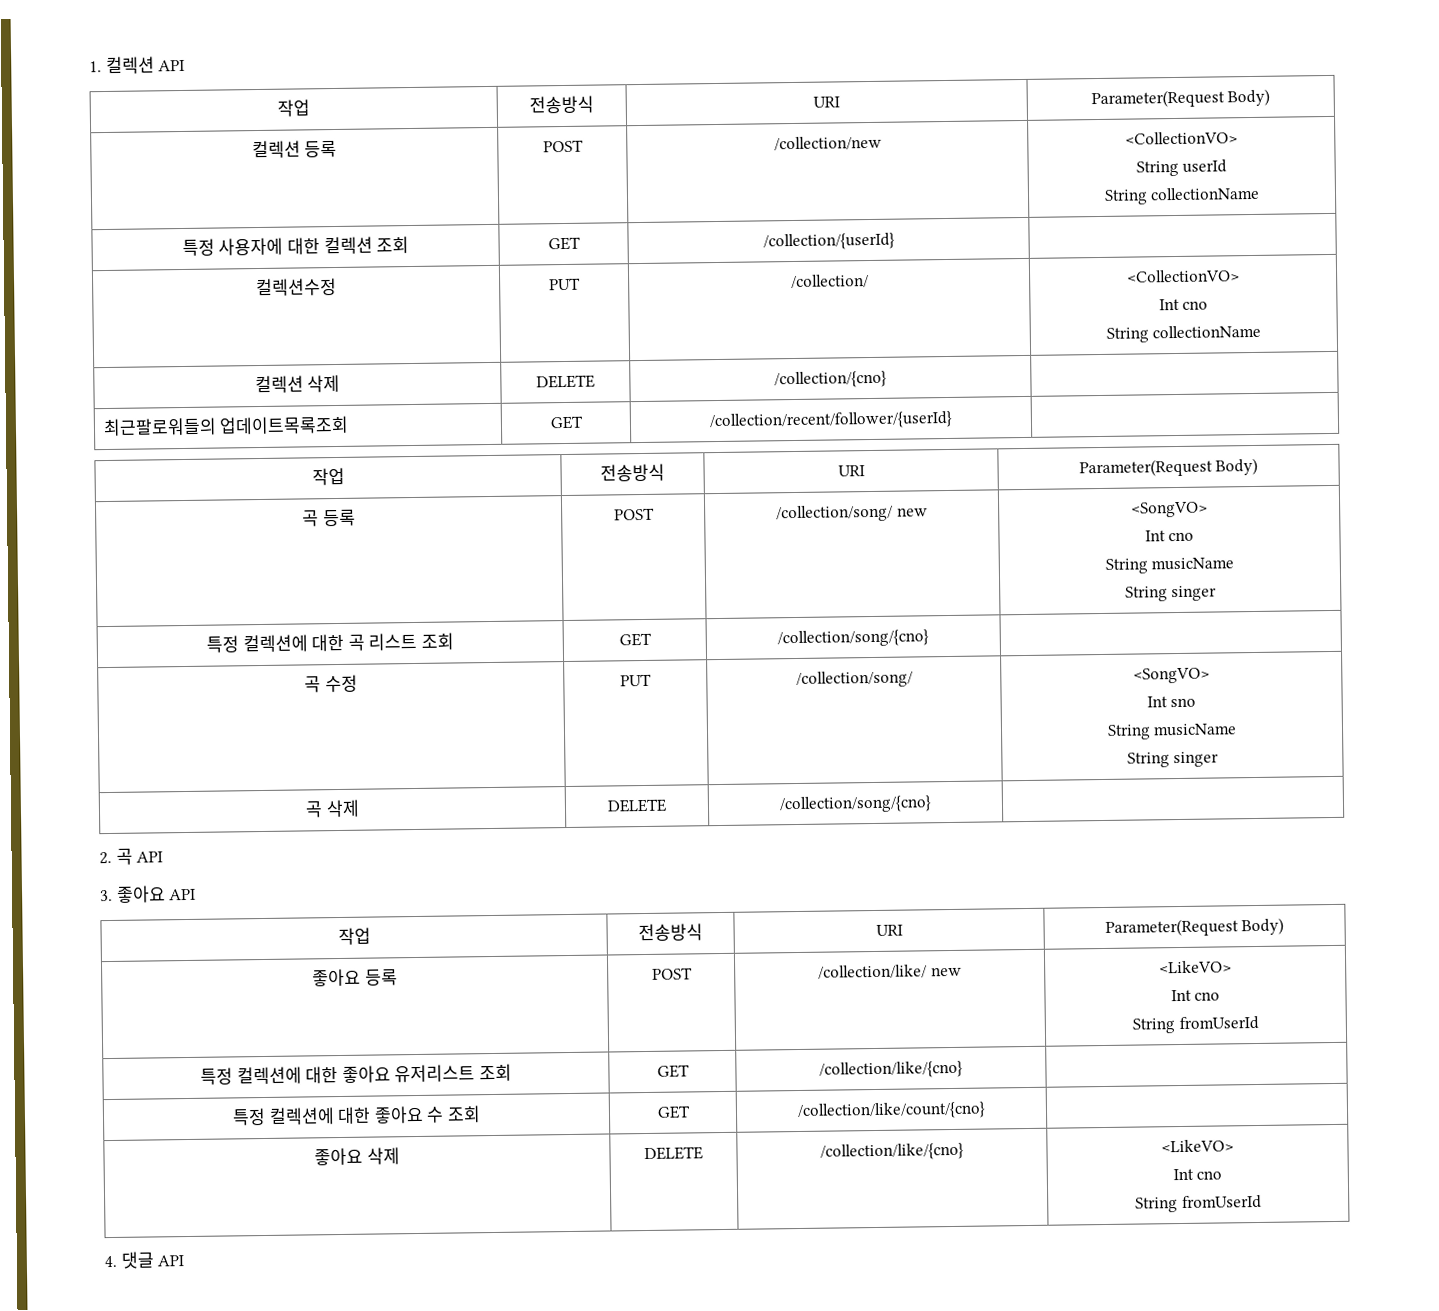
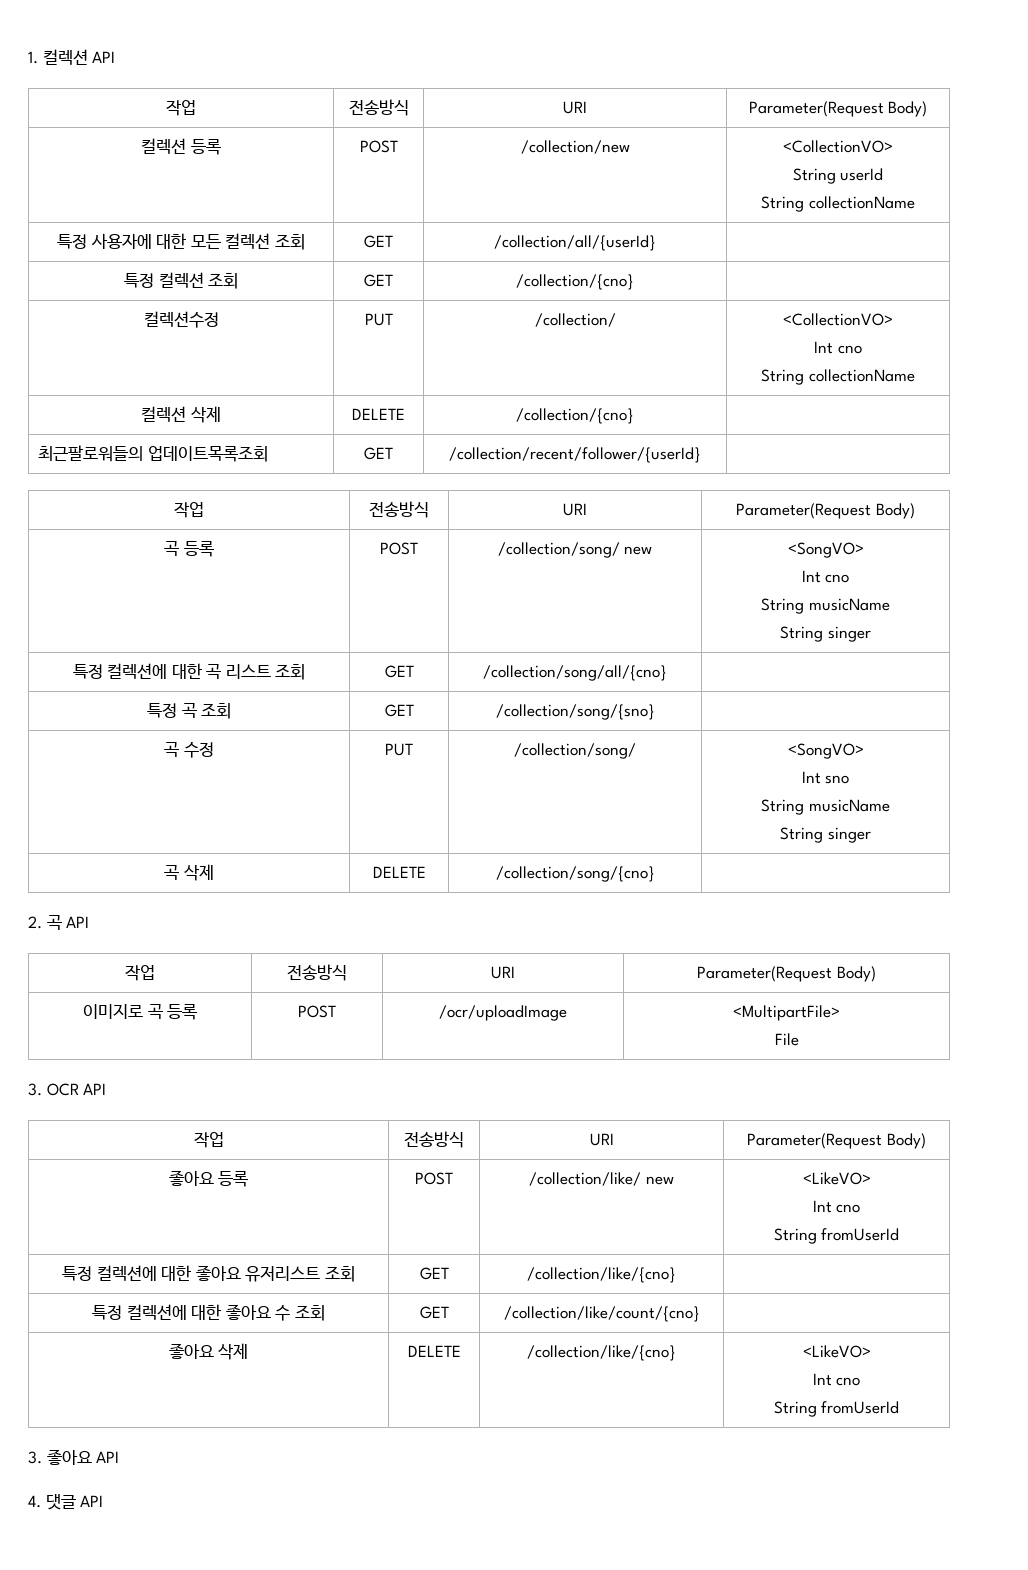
- 특정 사용자에 대한 컬렉션 조회 | GET | /collection/{userId} |
+ 특정 사용자에 대한 모든 컬렉션 조회 | GET | /collection/all/{userId} |
+ 특정 컬렉션 조회 | GET | /collection/{cno} |
- 특정 컬렉션에 대한 곡 리스트 조회 | GET | /collection/song/{cno} |
+ 특정 컬렉션에 대한 곡 리스트 조회 | GET | /collection/song/all/{cno} |
+ 특정 곡 조회 | GET | /collection/song/{sno} |
  2. 곡 API
- 3. 좋아요 API
+ 작업 | 전송방식 | URI | Parameter(Request Body)
+ 이미지로 곡 등록 | POST | /ocr/uploadImage | <MultipartFile>
+ File
+ 3. OCR API
+ 3. 좋아요 API

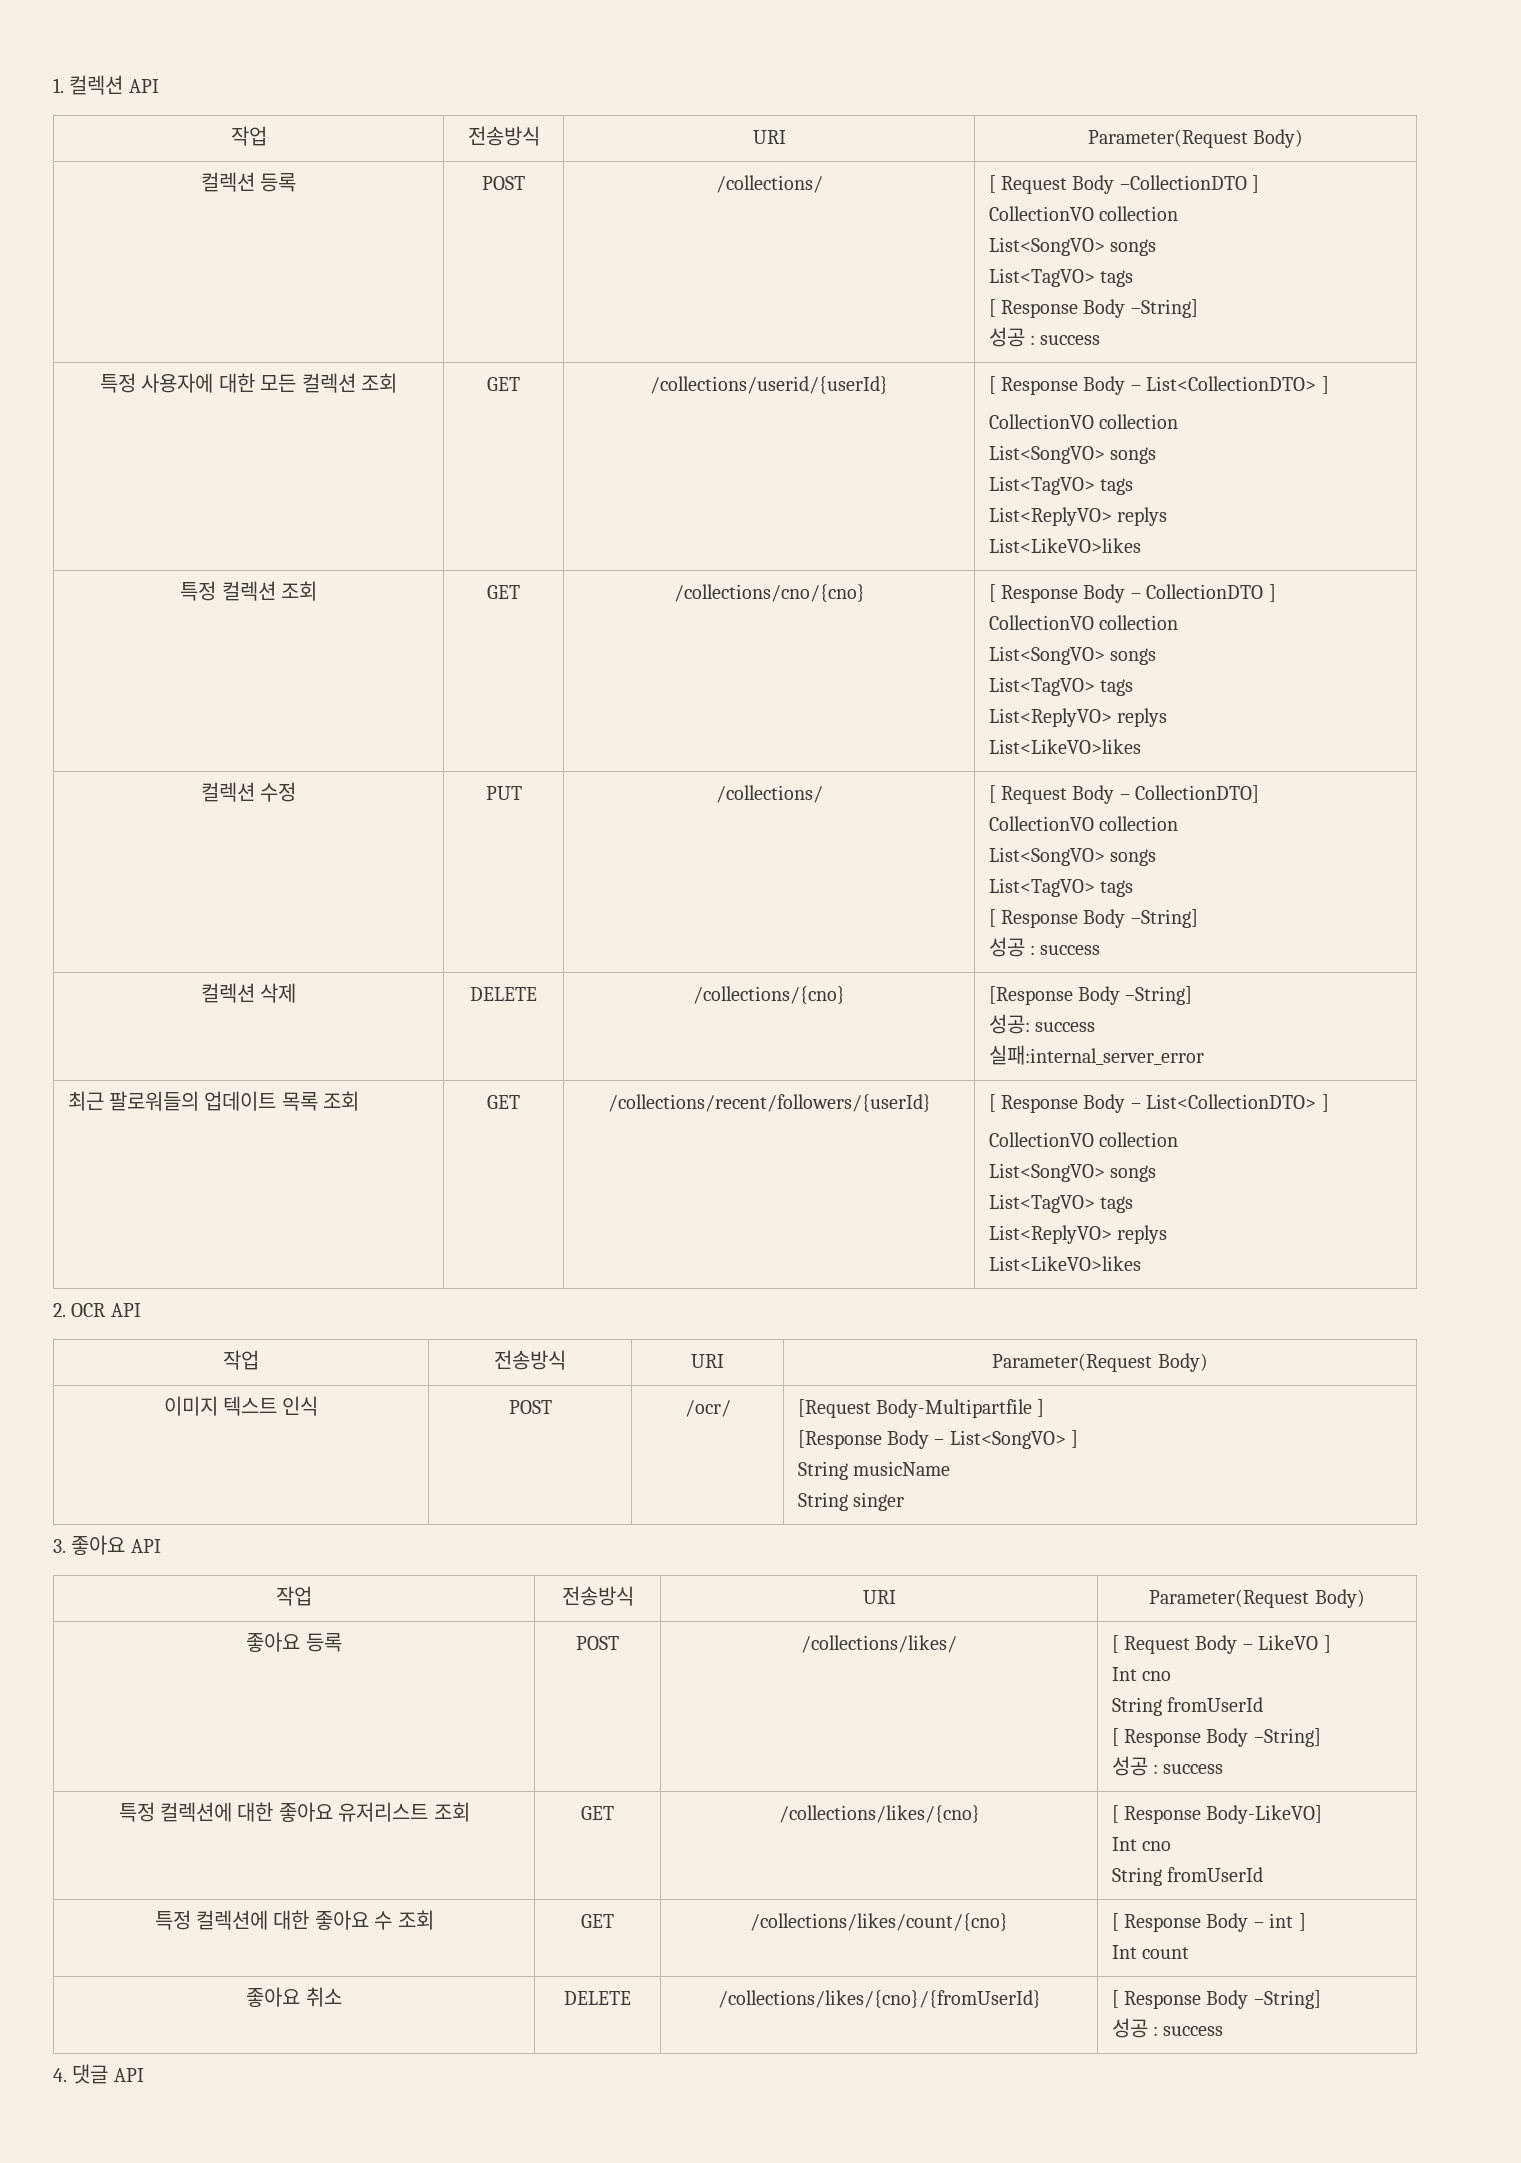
- 컬렉션 등록 | POST | /collection/new | <CollectionVO>
- String userId
- String collectionName
+ 컬렉션 등록 | POST | /collections/ | [ Request Body –CollectionDTO ]
+ CollectionVO collection
+ List<SongVO> songs
+ List<TagVO> tags
+ [ Response Body –String]
+ 성공 : success
- 특정 사용자에 대한 모든 컬렉션 조회 | GET | /collection/all/{userId} |
- 특정 컬렉션 조회 | GET | /collection/{cno} |
- 컬렉션수정 | PUT | /collection/ | <CollectionVO>
- Int cno
- String collectionName
- 컬렉션 삭제 | DELETE | /collection/{cno} |
- 최근팔로워들의 업데이트목록조회 | GET | /collection/recent/follower/{userId} |
- 작업 | 전송방식 | URI | Parameter(Request Body)
- 곡 등록 | POST | /collection/song/ new | <SongVO>
- Int cno
- String musicName
- String singer
- 특정 컬렉션에 대한 곡 리스트 조회 | GET | /collection/song/all/{cno} |
- 특정 곡 조회 | GET | /collection/song/{sno} |
- 곡 수정 | PUT | /collection/song/ | <SongVO>
- Int sno
- String musicName
- String singer
- 곡 삭제 | DELETE | /collection/song/{cno} |
+ 특정 사용자에 대한 모든 컬렉션 조회 | GET | /collections/userid/{userId} | [ Response Body – List<CollectionDTO> ]
+ CollectionVO collection
+ List<SongVO> songs
+ List<TagVO> tags
+ List<ReplyVO> replys
+ List<LikeVO>likes
+ 특정 컬렉션 조회 | GET | /collections/cno/{cno} | [ Response Body – CollectionDTO ]
+ CollectionVO collection
+ List<SongVO> songs
+ List<TagVO> tags
+ List<ReplyVO> replys
+ List<LikeVO>likes
+ 컬렉션 수정 | PUT | /collections/ | [ Request Body – CollectionDTO]
+ CollectionVO collection
+ List<SongVO> songs
+ List<TagVO> tags
+ [ Response Body –String]
+ 성공 : success
+ 컬렉션 삭제 | DELETE | /collections/{cno} | [Response Body –String]
+ 성공: success
+ 실패:internal_server_error
+ 최근 팔로워들의 업데이트 목록 조회 | GET | /collections/recent/followers/{userId} | [ Response Body – List<CollectionDTO> ]
+ CollectionVO collection
+ List<SongVO> songs
+ List<TagVO> tags
+ List<ReplyVO> replys
+ List<LikeVO>likes
- 2. 곡 API
+ 2. OCR API
  작업 | 전송방식 | URI | Parameter(Request Body)
- 이미지로 곡 등록 | POST | /ocr/uploadImage | <MultipartFile>
- File
- 3. OCR API
+ 이미지 텍스트 인식 | POST | /ocr/ | [Request Body-Multipartfile ]
+ [Response Body – List<SongVO> ]
+ String musicName
+ String singer
+ 3. 좋아요 API
- 좋아요 등록 | POST | /collection/like/ new | <LikeVO>
+ 좋아요 등록 | POST | /collections/likes/ | [ Request Body – LikeVO ]
  Int cno
  String fromUserId
- 특정 컬렉션에 대한 좋아요 유저리스트 조회 | GET | /collection/like/{cno} |
+ [ Response Body –String]
+ 성공 : success
+ 특정 컬렉션에 대한 좋아요 유저리스트 조회 | GET | /collections/likes/{cno} | [ Response Body-LikeVO]
+ Int cno
+ String fromUserId
- 특정 컬렉션에 대한 좋아요 수 조회 | GET | /collection/like/count/{cno} |
- 좋아요 삭제 | DELETE | /collection/like/{cno} | <LikeVO>
- Int cno
- String fromUserId
- 3. 좋아요 API
+ 특정 컬렉션에 대한 좋아요 수 조회 | GET | /collections/likes/count/{cno} | [ Response Body – int ]
+ Int count
+ 좋아요 취소 | DELETE | /collections/likes/{cno}/{fromUserId} | [ Response Body –String]
+ 성공 : success

